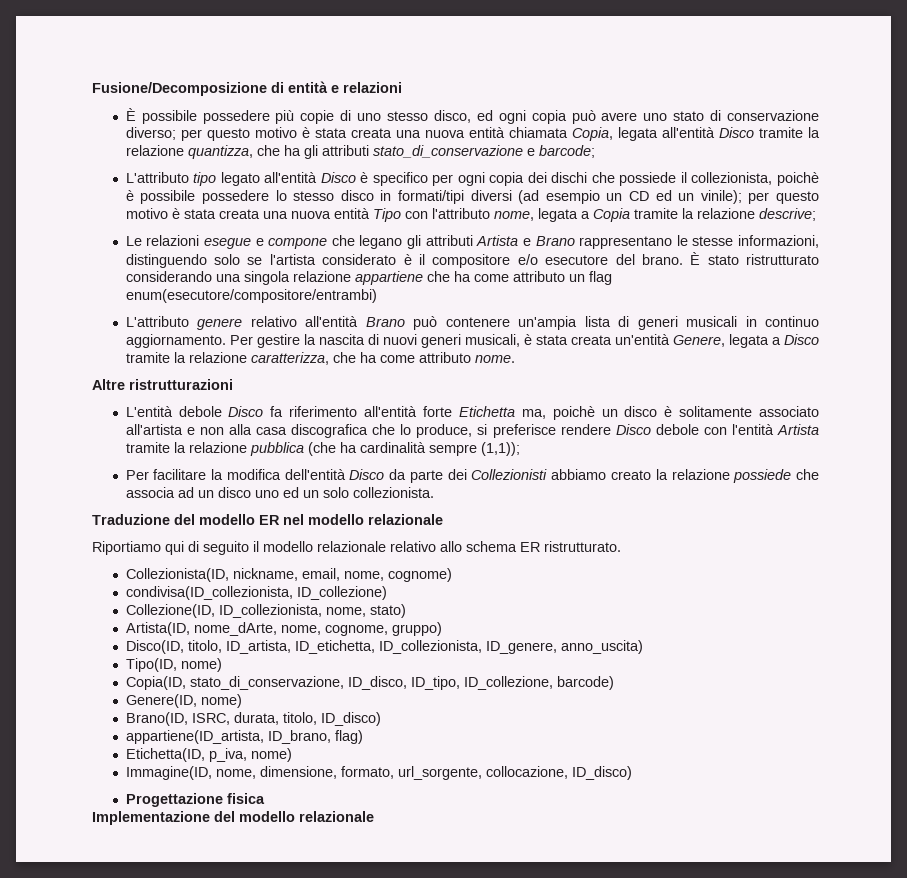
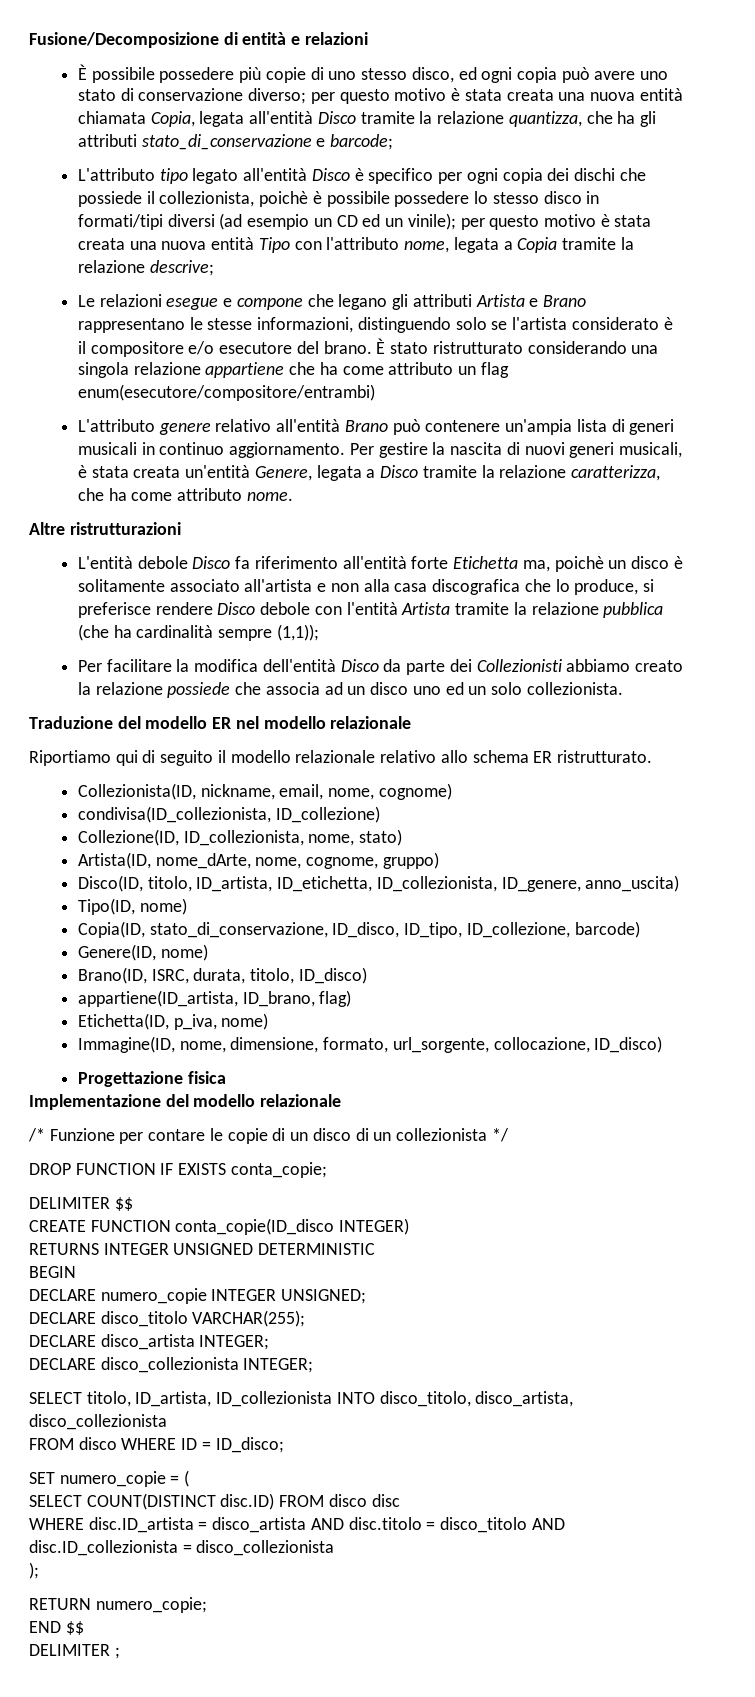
+ /* Funzione per contare le copie di un disco di un collezionista */
+ DROP FUNCTION IF EXISTS conta_copie;
+ DELIMITER $$
+ CREATE FUNCTION conta_copie(ID_disco INTEGER)
+ RETURNS INTEGER UNSIGNED DETERMINISTIC
+ BEGIN
+ DECLARE numero_copie INTEGER UNSIGNED;
+ DECLARE disco_titolo VARCHAR(255);
+ DECLARE disco_artista INTEGER;
+ DECLARE disco_collezionista INTEGER;
+ SELECT titolo, ID_artista, ID_collezionista INTO disco_titolo, disco_artista, disco_collezionista
+ FROM disco WHERE ID = ID_disco;
+ SET numero_copie = (
+ SELECT COUNT(DISTINCT disc.ID) FROM disco disc
+ WHERE disc.ID_artista = disco_artista AND disc.titolo = disco_titolo AND disc.ID_collezionista = disco_collezionista
+ );
+ RETURN numero_copie;
+ END $$
+ DELIMITER ;

